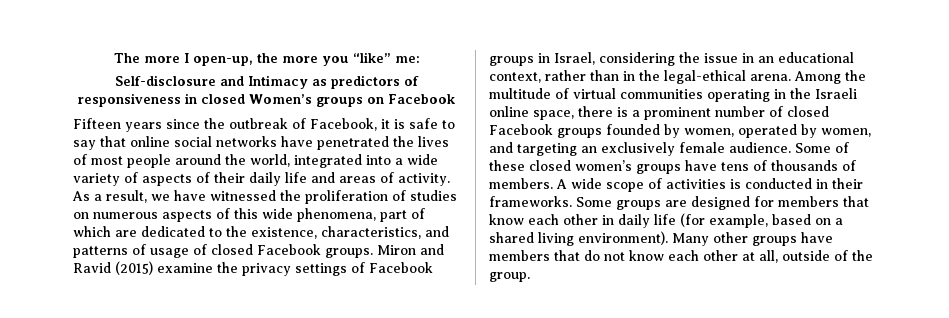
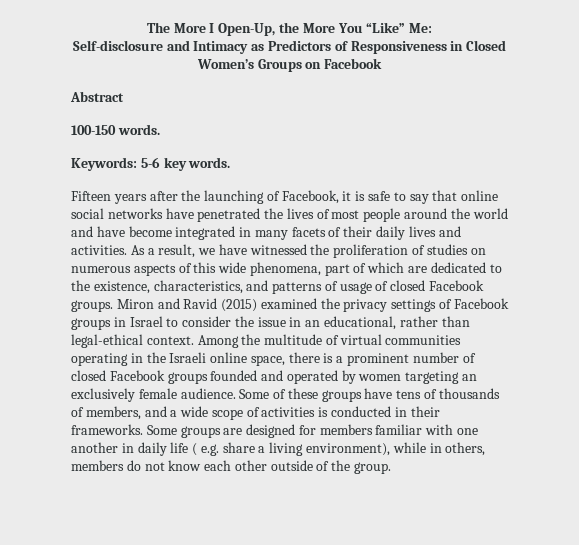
- The more I open-up, the more you “like” me:
- Self-disclosure and Intimacy as predictors of responsiveness in closed Women’s groups on Facebook
+ The More I Open-Up, the More You “Like” Me:
+ Self-disclosure and Intimacy as Predictors of Responsiveness in Closed Women’s Groups on Facebook
+ Abstract
+ 100-150 words.
+ Keywords: 5-6 key words.
- Fifteen years since the outbreak of Facebook, it is safe to say that online social networks have penetrated the lives of most people around the world, integrated into a wide variety of aspects of their daily life and areas of activity.
+ Fifteen years after the launching of Facebook, it is safe to say that online social networks have penetrated the lives of most people around the world and have become integrated in many facets of their daily lives and activities.
- Miron and Ravid (2015) examine the privacy settings of Facebook groups in Israel, considering the issue in an educational context, rather than in the legal-ethical arena.
+ Miron and Ravid (2015) examined the privacy settings of Facebook groups in Israel to consider the issue in an educational, rather than legal-ethical context.
- Among the multitude of virtual communities operating in the Israeli online space, there is a prominent number of closed Facebook groups founded by women, operated by women, and targeting an exclusively female audience.
+ Among the multitude of virtual communities operating in the Israeli online space, there is a prominent number of closed Facebook groups founded and operated by women targeting an exclusively female audience.
- Some of these closed women’s groups have tens of thousands of members. A wide scope of activities is conducted in their frameworks.
+ Some of these groups have tens of thousands of members, and a wide scope of activities is conducted in their frameworks.
- Some groups are designed for members that know each other in daily life (for example, based on a shared living environment). Many other groups have members that do not know each other at all, outside of the group.
+ Some groups are designed for members familiar with one another in daily life ( e.g. share a living environment), while in others, members do not know each other outside of the group.

